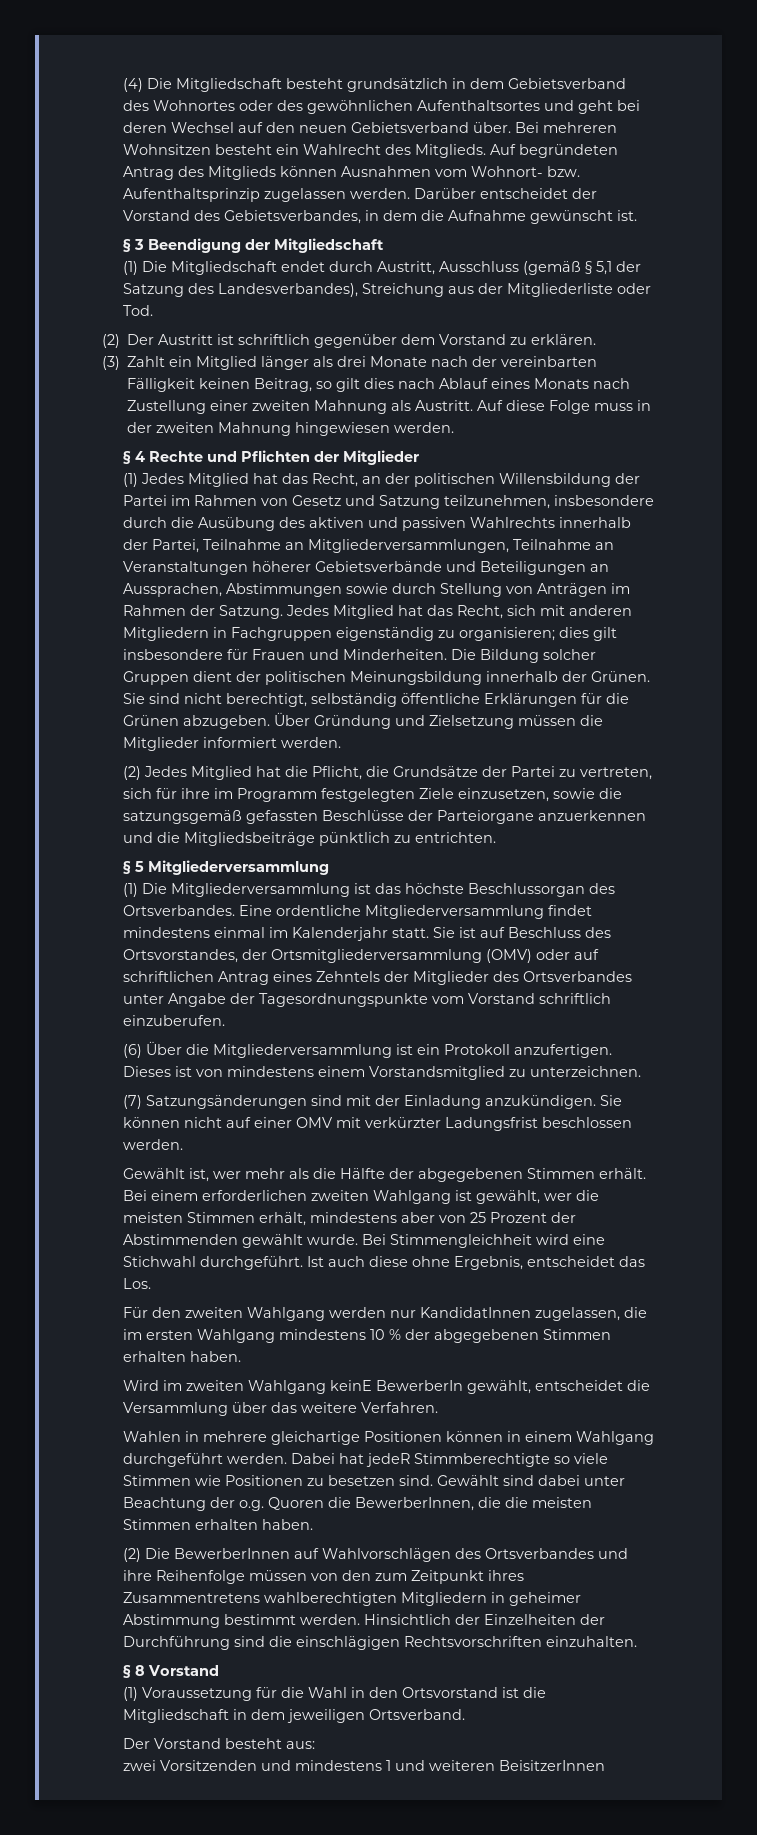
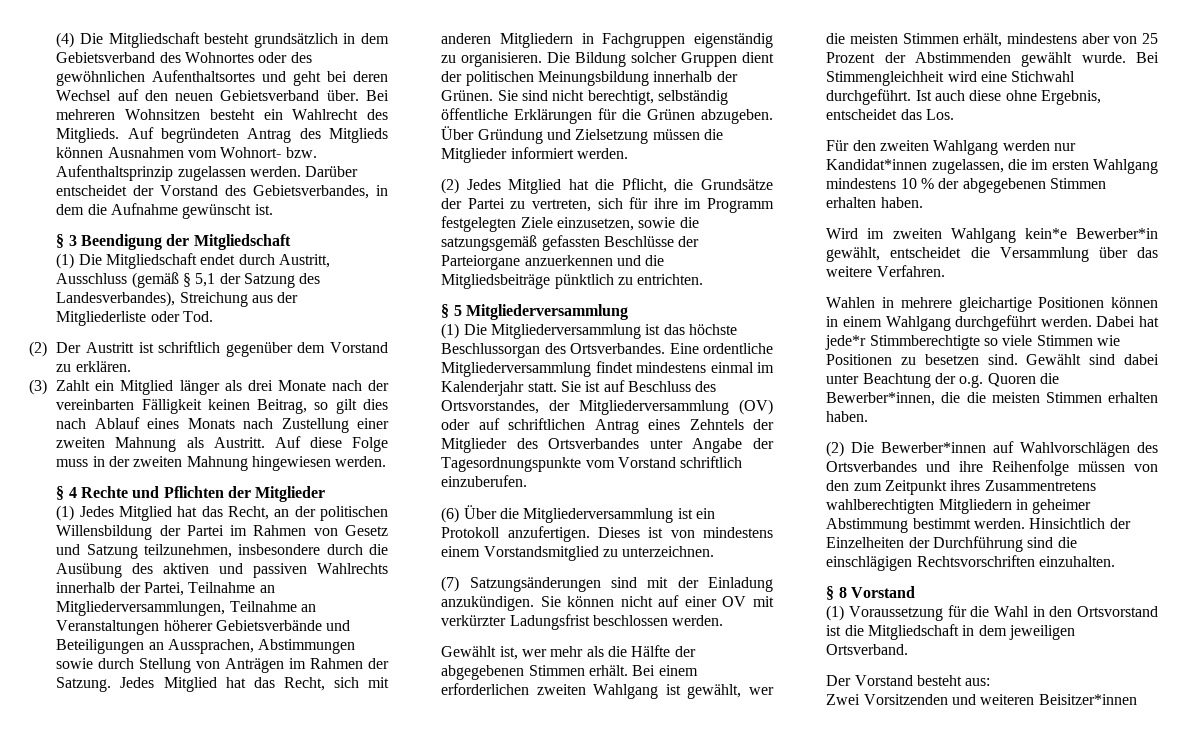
- Jedes Mitglied hat das Recht, sich mit anderen Mitgliedern in Fachgruppen eigenständig zu organisieren; dies gilt insbesondere für Frauen und Minderheiten.
+ Jedes Mitglied hat das Recht, sich mit anderen Mitgliedern in Fachgruppen eigenständig zu organisieren.
- Sie ist auf Beschluss des Ortsvorstandes, der Ortsmitgliederversammlung (OMV) oder auf schriftlichen Antrag eines Zehntels der Mitglieder des Ortsverbandes unter Angabe der Tagesordnungspunkte vom Vorstand schriftlich einzuberufen.
+ Sie ist auf Beschluss des Ortsvorstandes, der Mitgliederversammlung (OV) oder auf schriftlichen Antrag eines Zehntels der Mitglieder des Ortsverbandes unter Angabe der Tagesordnungspunkte vom Vorstand schriftlich einzuberufen.
- Sie können nicht auf einer OMV mit verkürzter Ladungsfrist beschlossen werden.
+ Sie können nicht auf einer OV mit verkürzter Ladungsfrist beschlossen werden.
- Für den zweiten Wahlgang werden nur KandidatInnen zugelassen, die im ersten Wahlgang mindestens 10 % der abgegebenen Stimmen erhalten haben.
+ Für den zweiten Wahlgang werden nur Kandidat*innen zugelassen, die im ersten Wahlgang mindestens 10 % der abgegebenen Stimmen erhalten haben.
- Wird im zweiten Wahlgang keinE BewerberIn gewählt, entscheidet die Versammlung über das weitere Verfahren.
+ Wird im zweiten Wahlgang kein*e Bewerber*in gewählt, entscheidet die Versammlung über das weitere Verfahren.
- Dabei hat jedeR Stimmberechtigte so viele Stimmen wie Positionen zu besetzen sind.
+ Dabei hat jede*r Stimmberechtigte so viele Stimmen wie Positionen zu besetzen sind.
- Gewählt sind dabei unter Beachtung der o.g. Quoren die BewerberInnen, die die meisten Stimmen erhalten haben.
+ Gewählt sind dabei unter Beachtung der o.g. Quoren die Bewerber*innen, die die meisten Stimmen erhalten haben.
- (2) Die BewerberInnen auf Wahlvorschlägen des Ortsverbandes und ihre Reihenfolge müssen von den zum Zeitpunkt ihres Zusammentretens wahlberechtigten Mitgliedern in geheimer Abstimmung bestimmt werden.
+ (2) Die Bewerber*innen auf Wahlvorschlägen des Ortsverbandes und ihre Reihenfolge müssen von den zum Zeitpunkt ihres Zusammentretens wahlberechtigten Mitgliedern in geheimer Abstimmung bestimmt werden.
- zwei Vorsitzenden und mindestens 1 und weiteren BeisitzerInnen
+ Zwei Vorsitzenden und weiteren Beisitzer*innen

